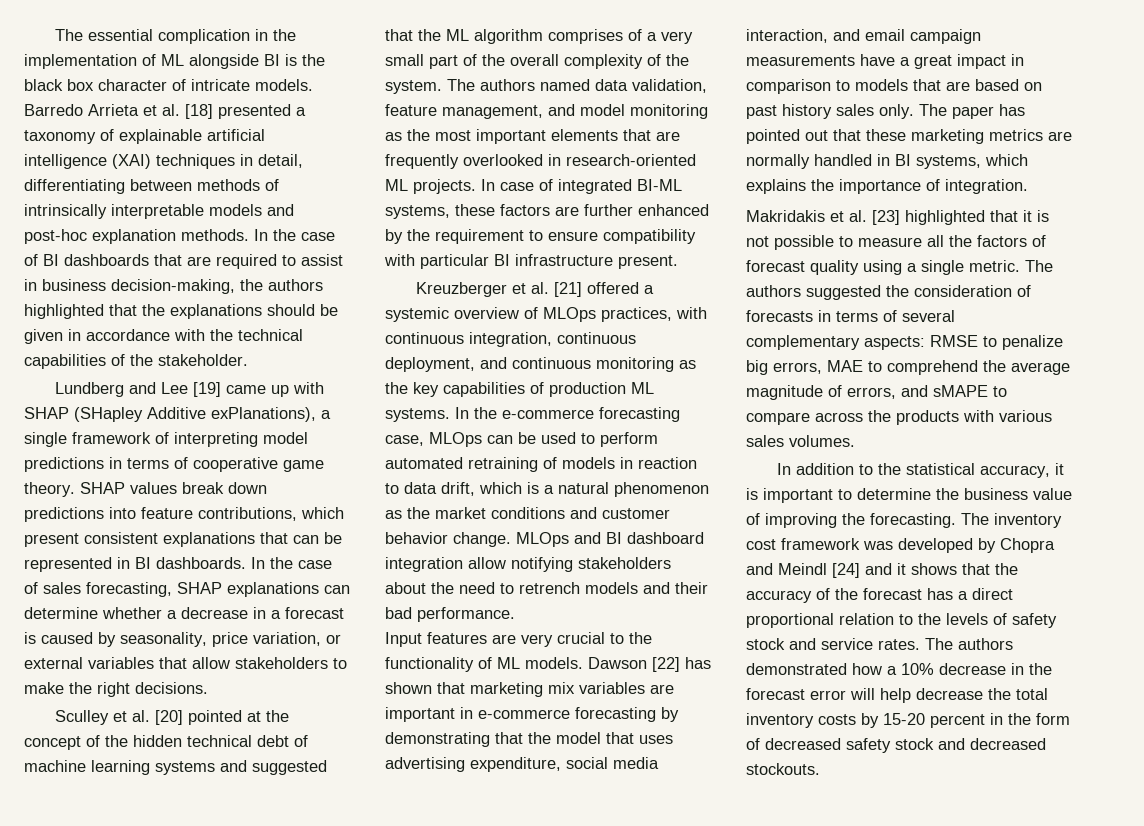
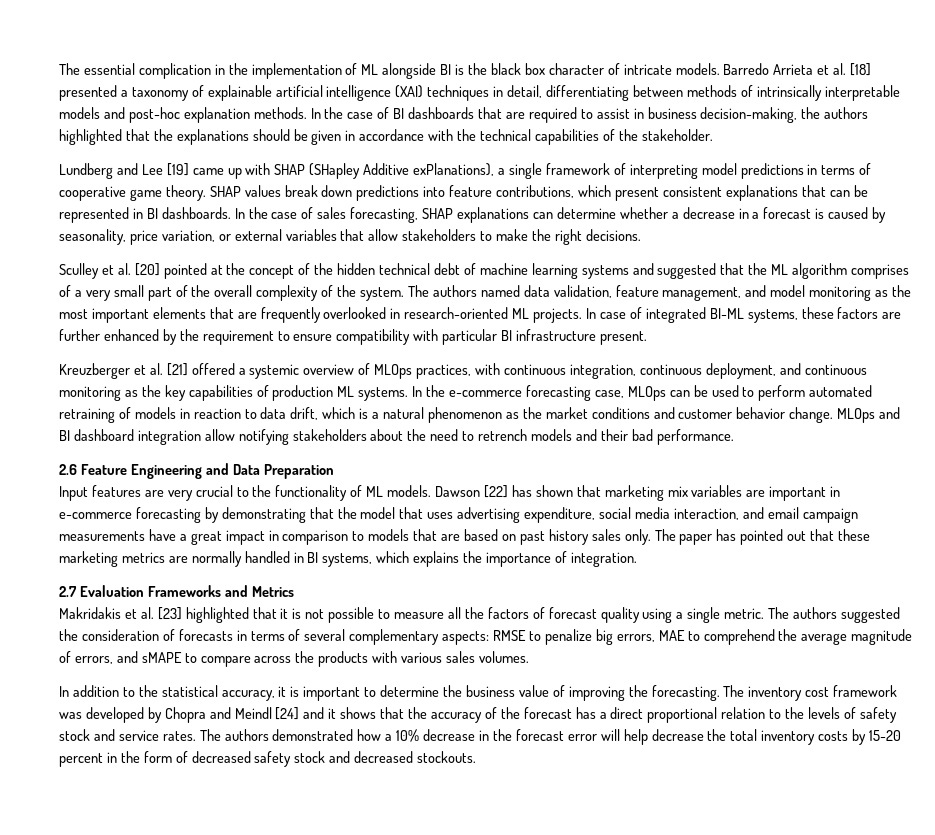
+ 2.6 Feature Engineering and Data Preparation
+ 2.7 Evaluation Frameworks and Metrics

